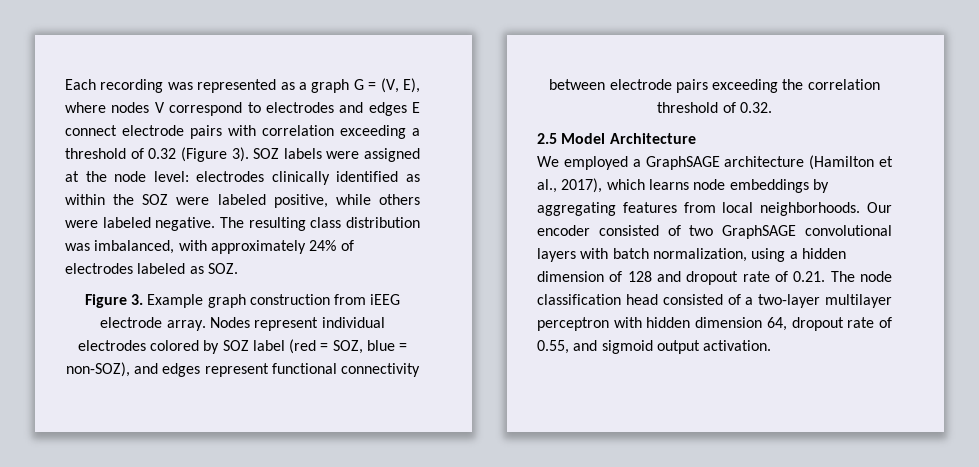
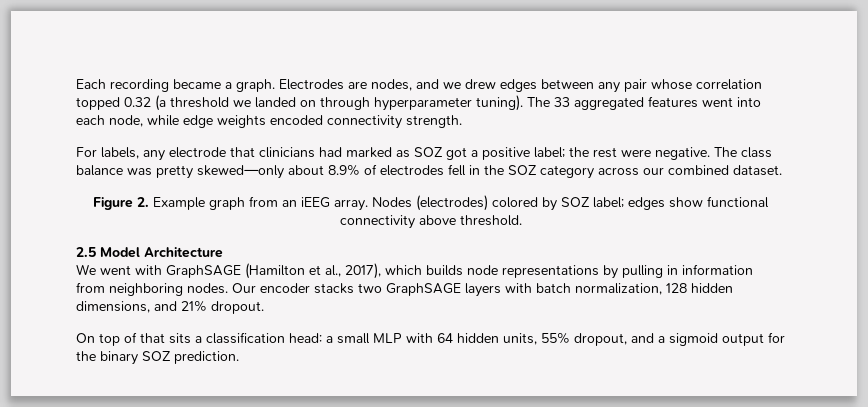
- Each recording was represented as a graph G = (V, E), where nodes V correspond to electrodes and edges E connect electrode pairs with correlation exceeding a threshold of 0.32 (Figure 3). SOZ labels were assigned at the node level: electrodes clinically identified as within the SOZ were labeled positive, while others were labeled negative. The resulting class distribution was imbalanced, with approximately 24% of electrodes labeled as SOZ.
+ Each recording became a graph. Electrodes are nodes, and we drew edges between any pair whose correlation topped 0.32 (a threshold we landed on through hyperparameter tuning). The 33 aggregated features went into each node, while edge weights encoded connectivity strength.
+ For labels, any electrode that clinicians had marked as SOZ got a positive label; the rest were negative. The class balance was pretty skewed—only about 8.9% of electrodes fell in the SOZ category across our combined dataset.
- Figure 3. Example graph construction from iEEG electrode array. Nodes represent individual electrodes colored by SOZ label (red = SOZ, blue = non-SOZ), and edges represent functional connectivity between electrode pairs exceeding the correlation threshold of 0.32.
+ Figure 2. Example graph from an iEEG array. Nodes (electrodes) colored by SOZ label; edges show functional connectivity above threshold.
- We employed a GraphSAGE architecture (Hamilton et al., 2017), which learns node embeddings by aggregating features from local neighborhoods. Our encoder consisted of two GraphSAGE convolutional layers with batch normalization, using a hidden dimension of 128 and dropout rate of 0.21. The node classification head consisted of a two-layer multilayer perceptron with hidden dimension 64, dropout rate of 0.55, and sigmoid output activation.
+ We went with GraphSAGE (Hamilton et al., 2017), which builds node representations by pulling in information from neighboring nodes. Our encoder stacks two GraphSAGE layers with batch normalization, 128 hidden dimensions, and 21% dropout.
+ On top of that sits a classification head: a small MLP with 64 hidden units, 55% dropout, and a sigmoid output for the binary SOZ prediction.

